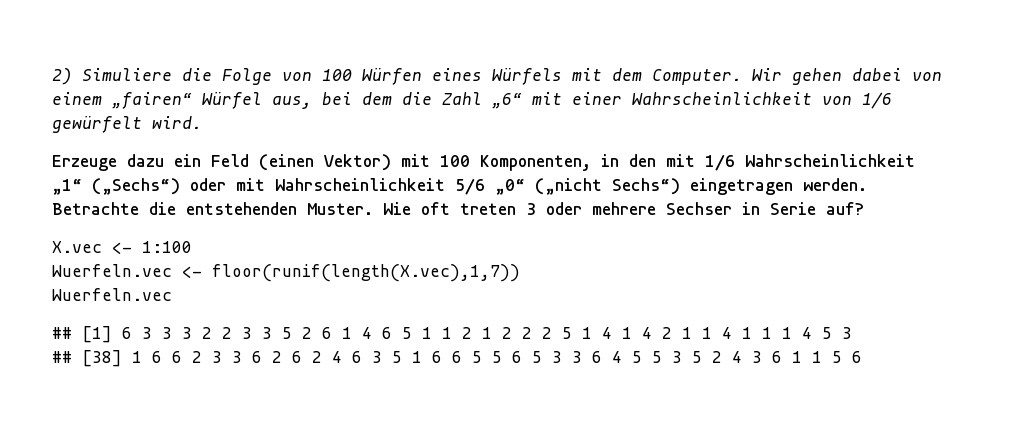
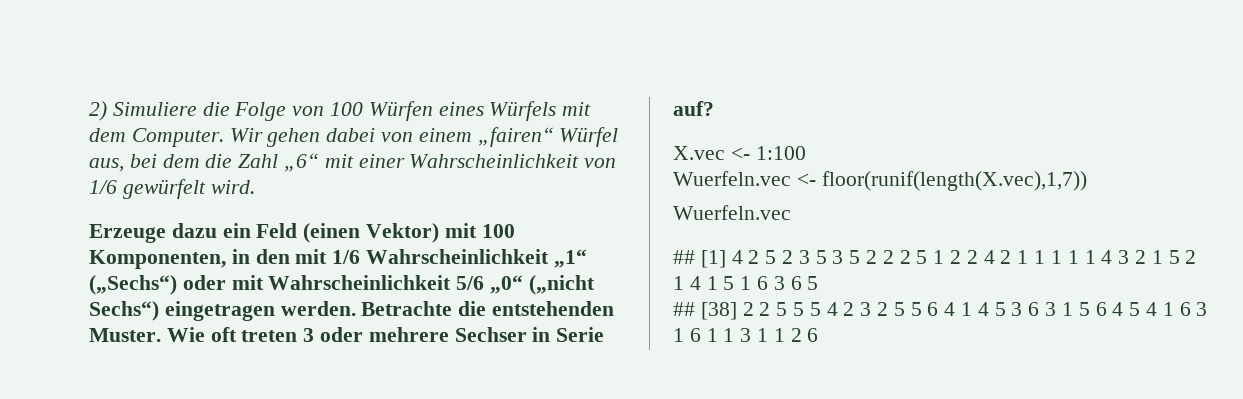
- ## [1] 6 3 3 3 2 2 3 3 5 2 6 1 4 6 5 1 1 2 1 2 2 2 5 1 4 1 4 2 1 1 4 1 1 1 4 5 3
+ ## [1] 4 2 5 2 3 5 3 5 2 2 2 5 1 2 2 4 2 1 1 1 1 1 4 3 2 1 5 2 1 4 1 5 1 6 3 6 5
- ## [38] 1 6 6 2 3 3 6 2 6 2 4 6 3 5 1 6 6 5 5 6 5 3 3 6 4 5 5 3 5 2 4 3 6 1 1 5 6
+ ## [38] 2 2 5 5 5 4 2 3 2 5 5 6 4 1 4 5 3 6 3 1 5 6 4 5 4 1 6 3 1 6 1 1 3 1 1 2 6

